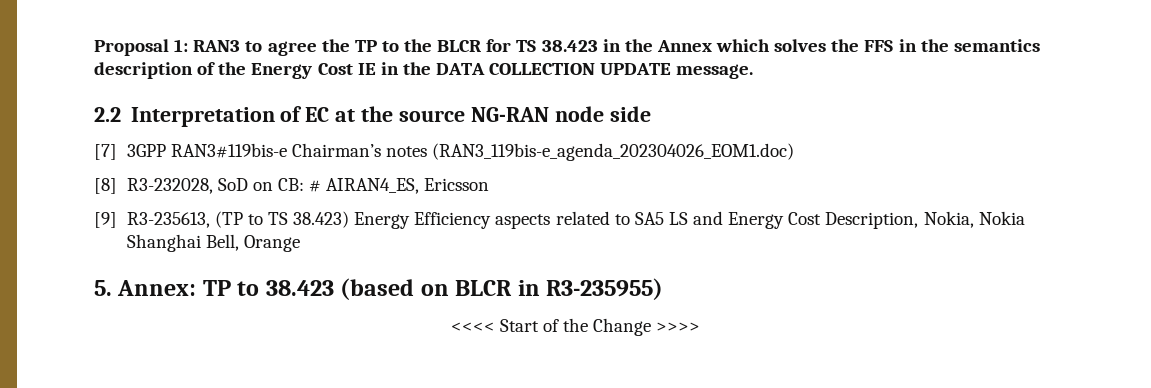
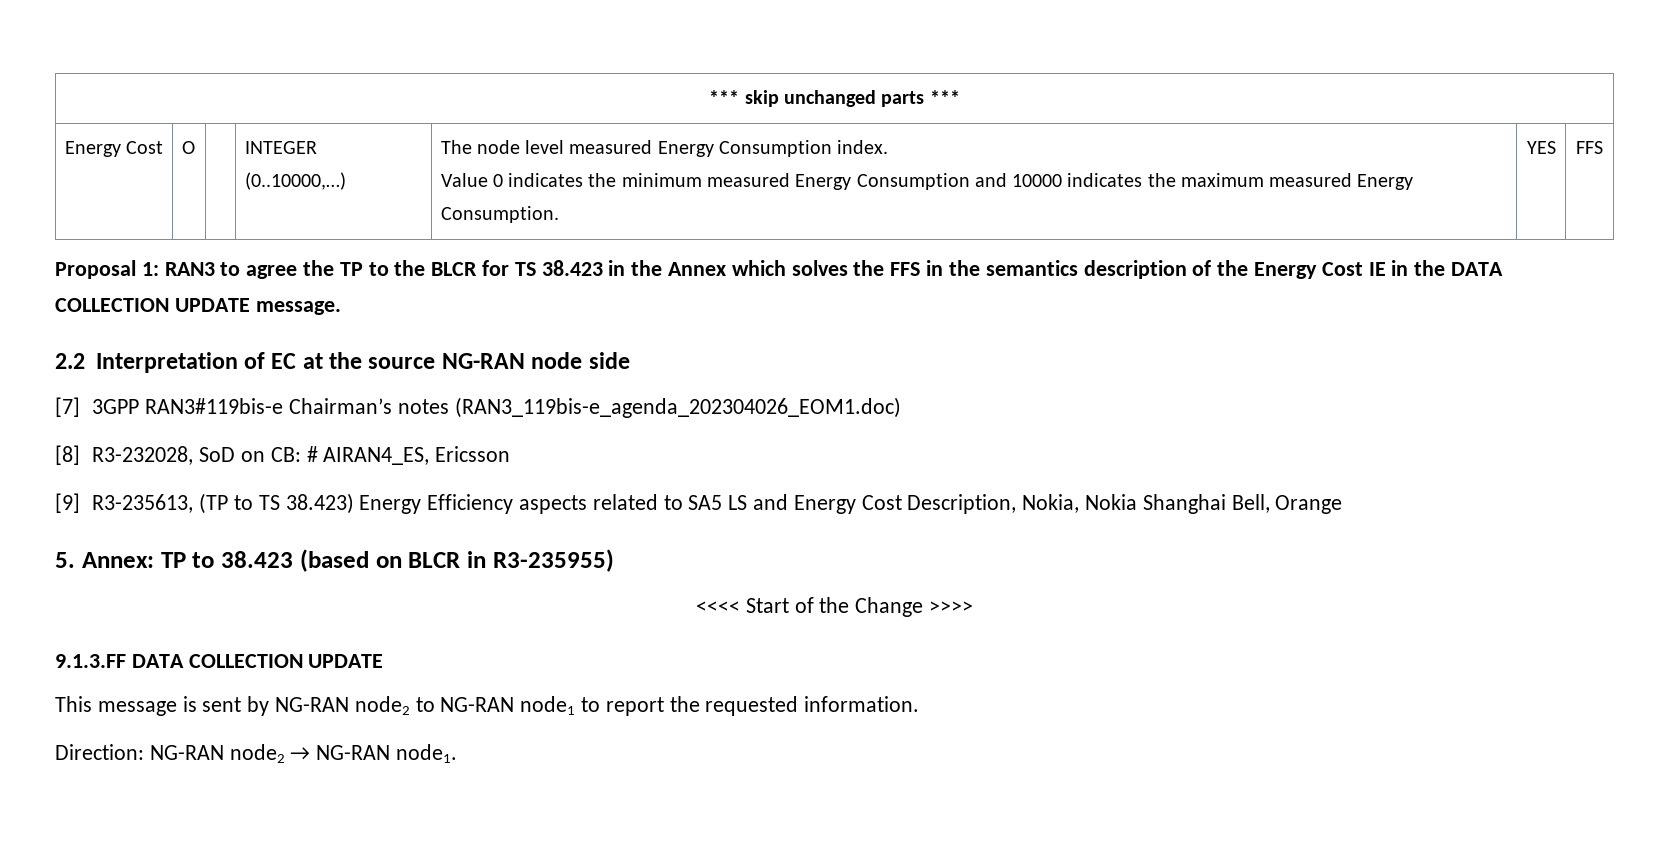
+ *** skip unchanged parts ***
+ Energy Cost | O | | INTEGER (0..10000,…) | The node level measured Energy Consumption index.
+ Value 0 indicates the minimum measured Energy Consumption and 10000 indicates the maximum measured Energy Consumption. | YES | FFS
+ 9.1.3.FF DATA COLLECTION UPDATE
+ This message is sent by NG-RAN node2 to NG-RAN node1 to report the requested information.
+ Direction: NG-RAN node2 → NG-RAN node1.

